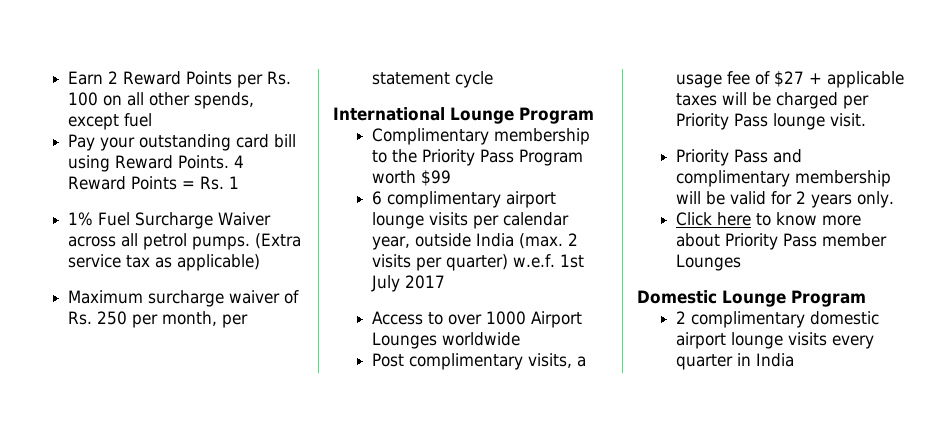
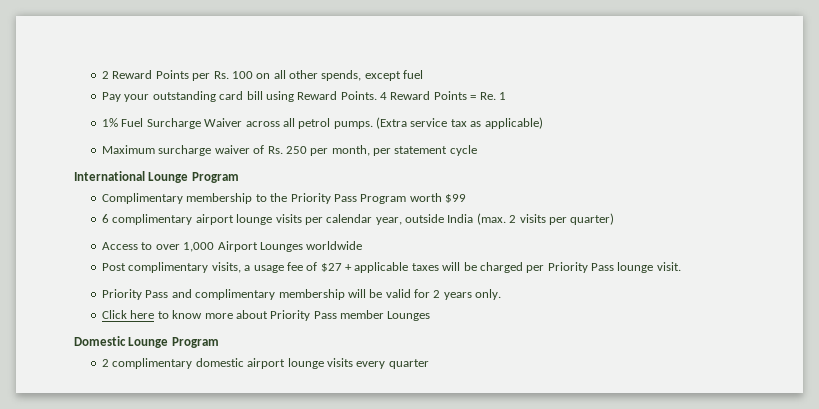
- Earn 2 Reward Points per Rs. 100 on all other spends, except fuel
+ 2 Reward Points per Rs. 100 on all other spends, except fuel
- 4 Reward Points = Rs. 1
+ 4 Reward Points = Re. 1
- 6 complimentary airport lounge visits per calendar year, outside India (max. 2 visits per quarter) w.e.f. 1st July 2017
+ 6 complimentary airport lounge visits per calendar year, outside India (max. 2 visits per quarter)
- Access to over 1000 Airport Lounges worldwide
+ Access to over 1,000 Airport Lounges worldwide
- 2 complimentary domestic airport lounge visits every quarter in India
+ 2 complimentary domestic airport lounge visits every quarter

